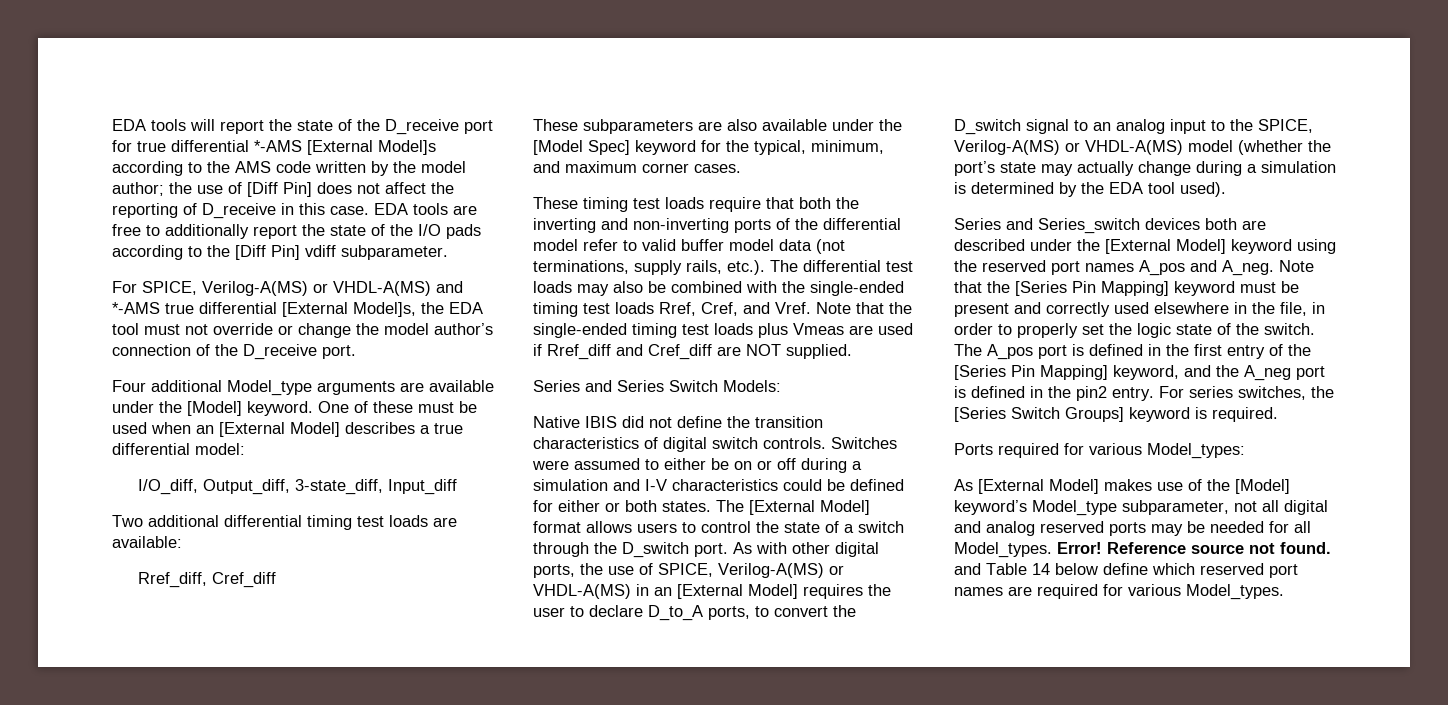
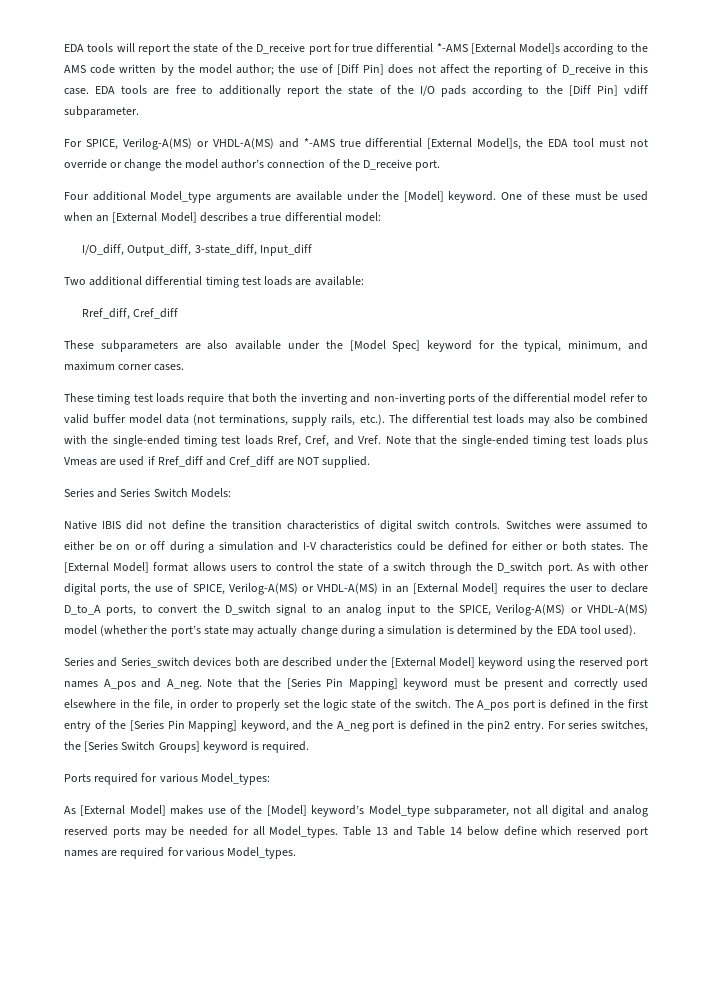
- Error! Reference source not found. and Table 14 below define which reserved port names are required for various Model_types.
+ Table 13 and Table 14 below define which reserved port names are required for various Model_types.

